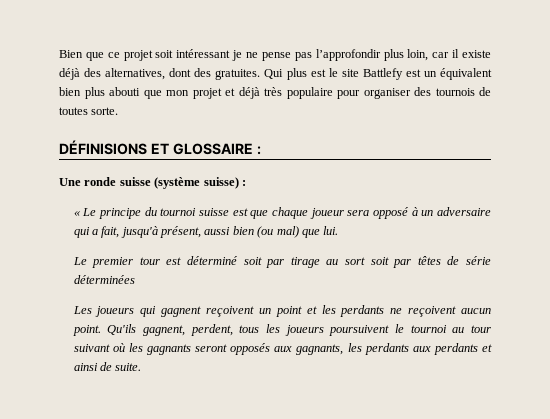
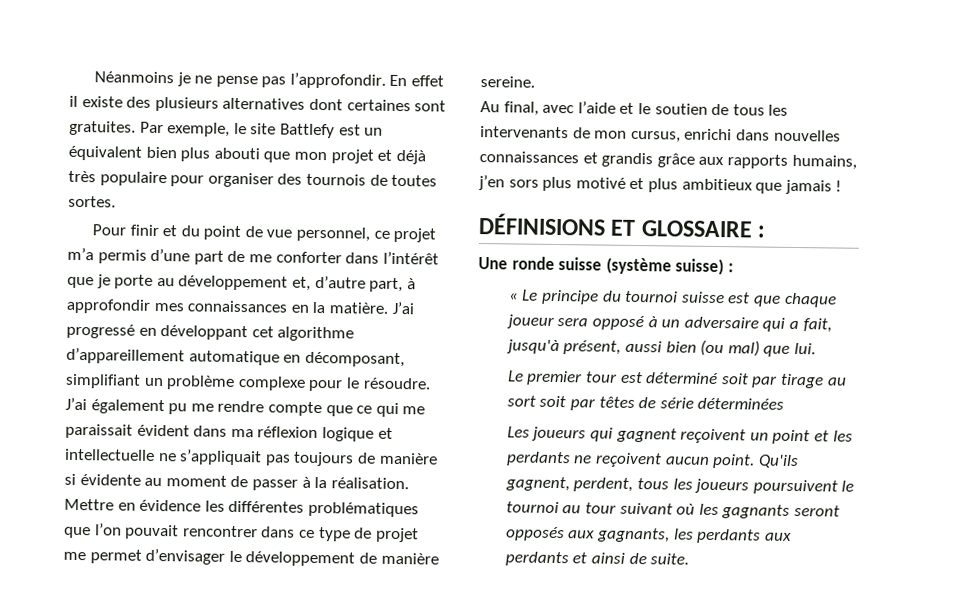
- Bien que ce projet soit intéressant je ne pense pas l’approfondir plus loin, car il existe déjà des alternatives, dont des gratuites. Qui plus est le site Battlefy est un équivalent bien plus abouti que mon projet et déjà très populaire pour organiser des tournois de toutes sorte.
+ Néanmoins je ne pense pas l’approfondir. En effet il existe des plusieurs alternatives dont certaines sont gratuites. Par exemple, le site Battlefy est un équivalent bien plus abouti que mon projet et déjà très populaire pour organiser des tournois de toutes sortes.
+ Pour finir et du point de vue personnel, ce projet m’a permis d’une part de me conforter dans l’intérêt que je porte au développement et, d’autre part, à approfondir mes connaissances en la matière. J’ai progressé en développant cet algorithme d’appareillement automatique en décomposant, simplifiant un problème complexe pour le résoudre. J’ai également pu me rendre compte que ce qui me paraissait évident dans ma réflexion logique et intellectuelle ne s’appliquait pas toujours de manière si évidente au moment de passer à la réalisation. Mettre en évidence les différentes problématiques que l’on pouvait rencontrer dans ce type de projet me permet d’envisager le développement de manière sereine.
+ Au final, avec l’aide et le soutien de tous les intervenants de mon cursus, enrichi dans nouvelles connaissances et grandis grâce aux rapports humains, j’en sors plus motivé et plus ambitieux que jamais !

